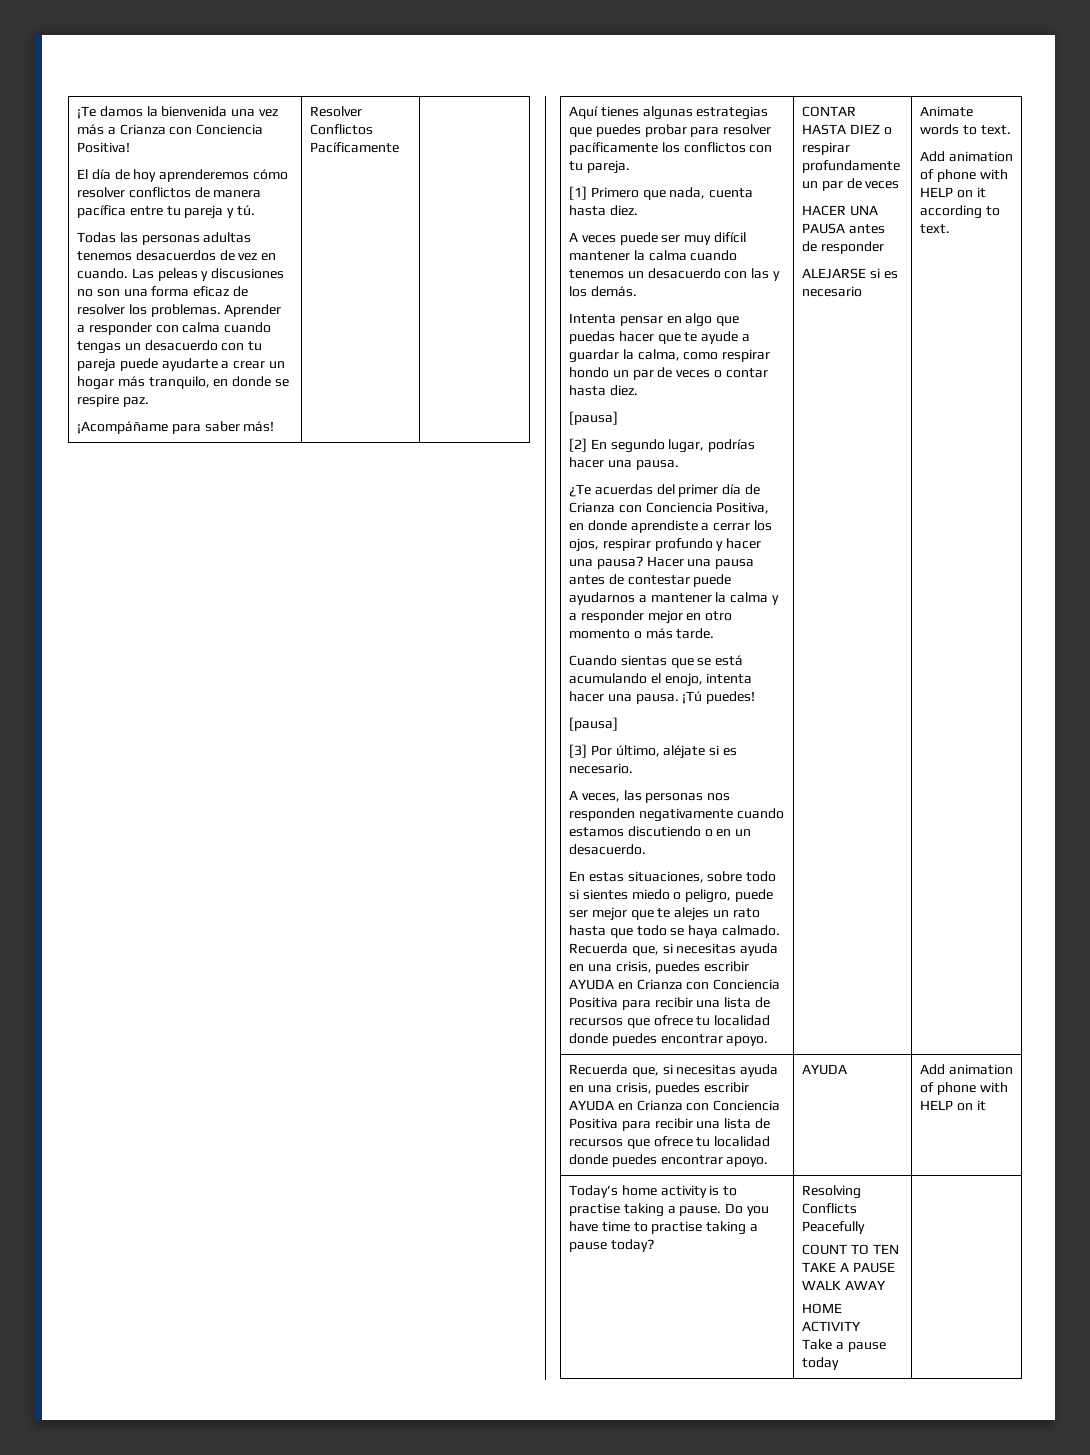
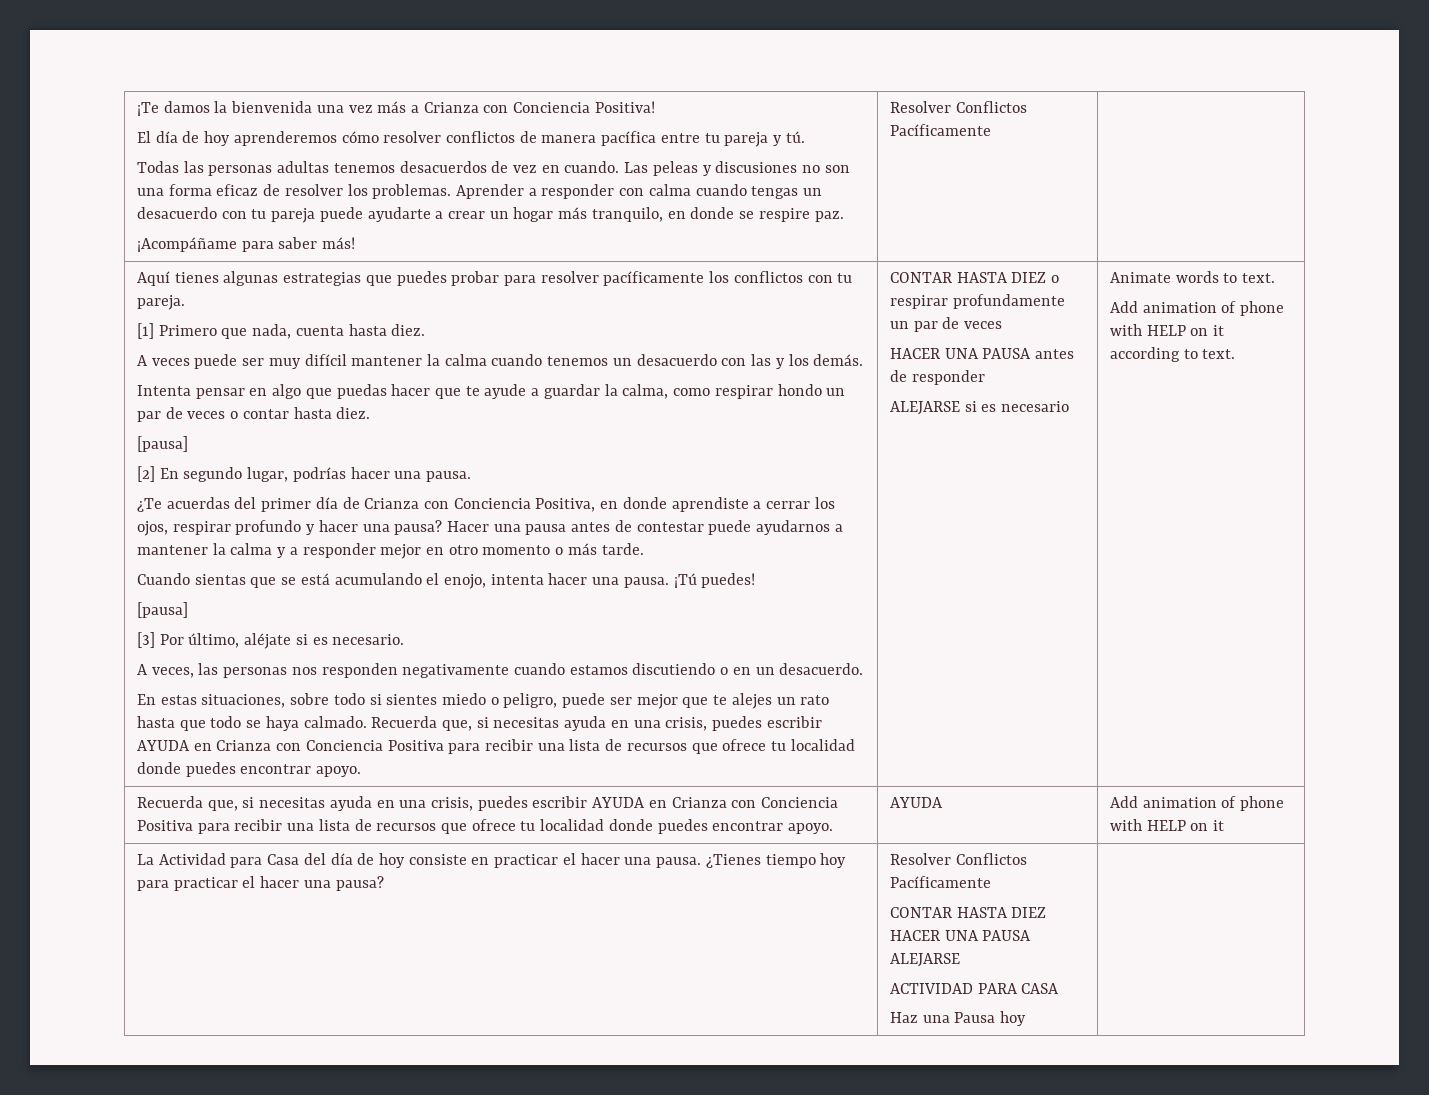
- Today’s home activity is to practise taking a pause. Do you have time to practise taking a pause today? | Resolving Conflicts Peacefully
- COUNT TO TEN TAKE A PAUSE WALK AWAY
- HOME ACTIVITY
- Take a pause today
+ La Actividad para Casa del día de hoy consiste en practicar el hacer una pausa. ¿Tienes tiempo hoy para practicar el hacer una pausa? | Resolver Conflictos Pacíficamente
+ CONTAR HASTA DIEZ HACER UNA PAUSA ALEJARSE
+ ACTIVIDAD PARA CASA
+ Haz una Pausa hoy

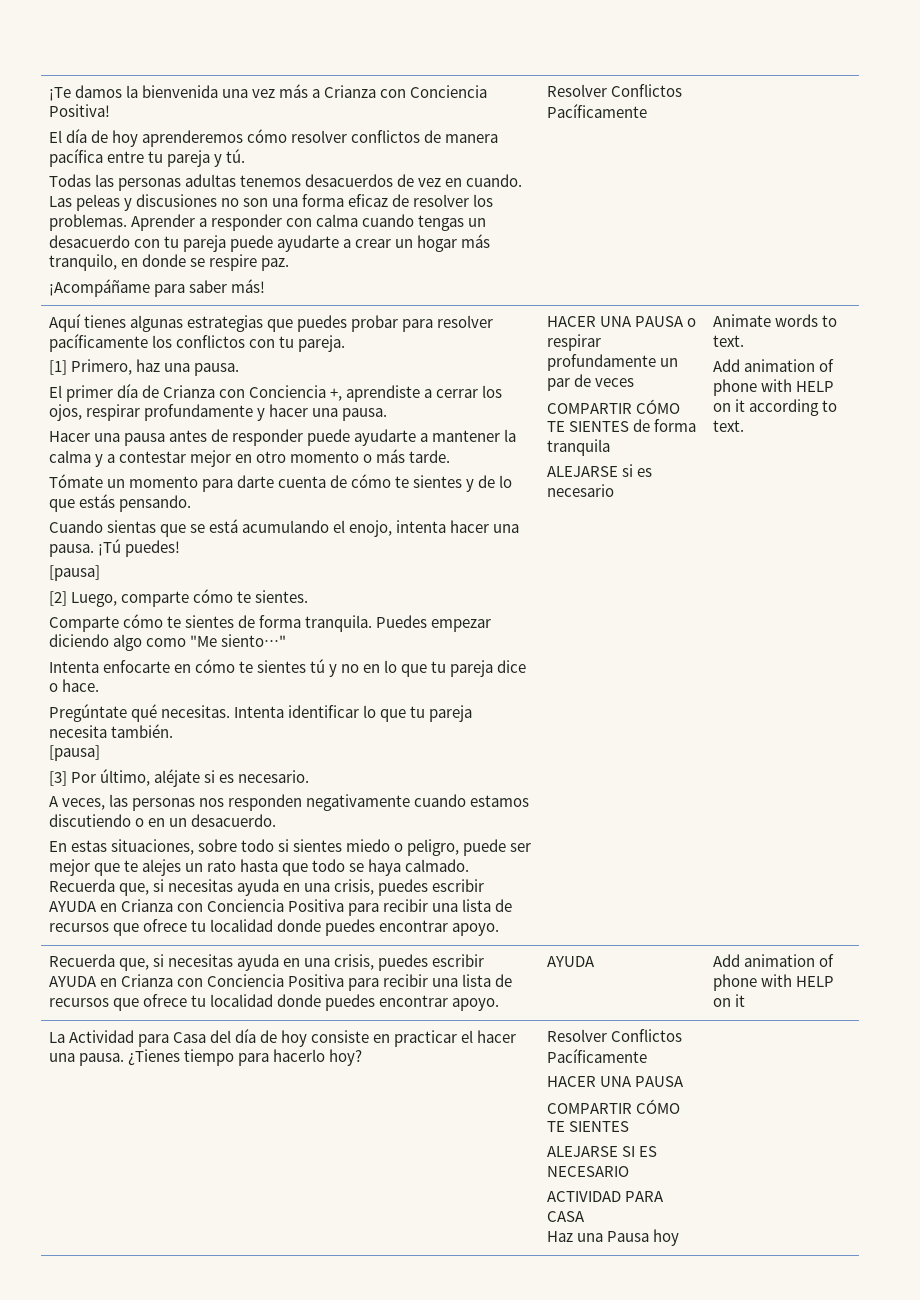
- [1] Primero que nada, cuenta hasta diez.
- A veces puede ser muy difícil mantener la calma cuando tenemos un desacuerdo con las y los demás.
- Intenta pensar en algo que puedas hacer que te ayude a guardar la calma, como respirar hondo un par de veces o contar hasta diez.
- [pausa]
- [2] En segundo lugar, podrías hacer una pausa.
- ¿Te acuerdas del primer día de Crianza con Conciencia Positiva, en donde aprendiste a cerrar los ojos, respirar profundo y hacer una pausa? Hacer una pausa antes de contestar puede ayudarnos a mantener la calma y a responder mejor en otro momento o más tarde.
+ [1] Primero, haz una pausa.
+ El primer día de Crianza con Conciencia +, aprendiste a cerrar los ojos, respirar profundamente y hacer una pausa.
+ Hacer una pausa antes de responder puede ayudarte a mantener la calma y a contestar mejor en otro momento o más tarde.
+ Tómate un momento para darte cuenta de cómo te sientes y de lo que estás pensando.
+ [2] Luego, comparte cómo te sientes.
+ Comparte cómo te sientes de forma tranquila. Puedes empezar diciendo algo como "Me siento…"
+ Intenta enfocarte en cómo te sientes tú y no en lo que tu pareja dice o hace.
+ Pregúntate qué necesitas. Intenta identificar lo que tu pareja necesita también.
+ [pausa]
- CONTAR HASTA DIEZ o respirar profundamente un par de veces
+ HACER UNA PAUSA o respirar profundamente un par de veces
- HACER UNA PAUSA antes de responder
+ COMPARTIR CÓMO TE SIENTES de forma tranquila
- ¿Tienes tiempo hoy para practicar el hacer una pausa? | Resolver Conflictos Pacíficamente
- CONTAR HASTA DIEZ HACER UNA PAUSA ALEJARSE
+ ¿Tienes tiempo para hacerlo hoy? | Resolver Conflictos Pacíficamente
+ HACER UNA PAUSA
+ COMPARTIR CÓMO TE SIENTES
+ ALEJARSE SI ES NECESARIO

